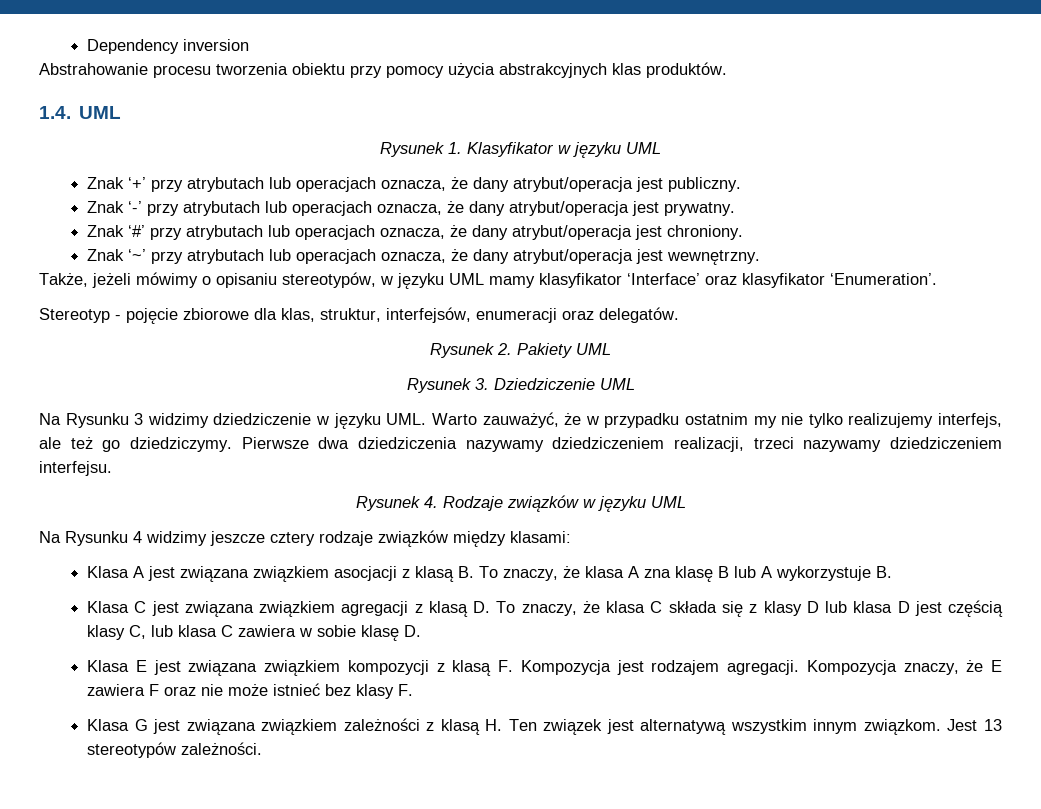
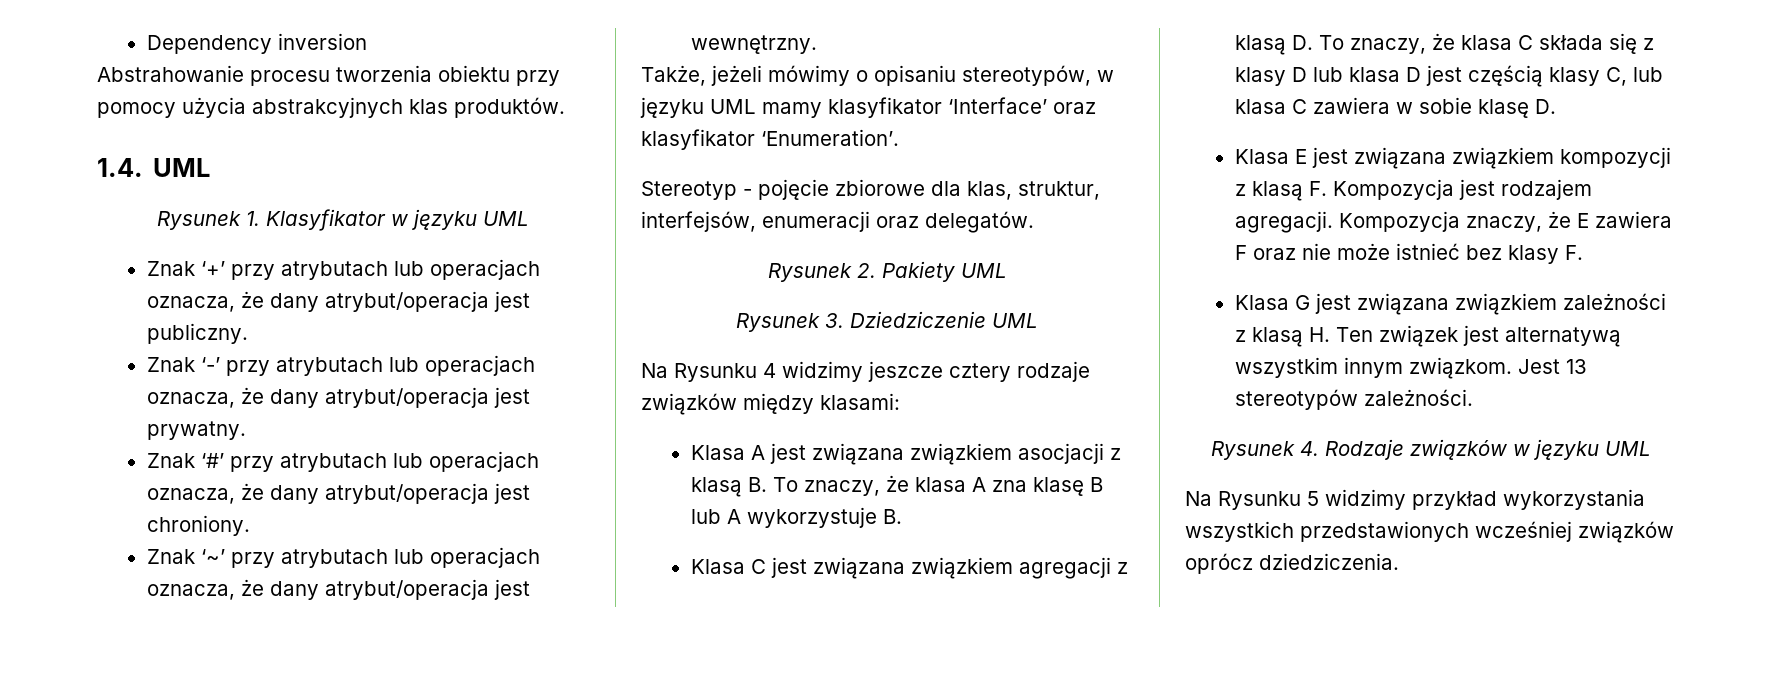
- Na Rysunku 3 widzimy dziedziczenie w języku UML. Warto zauważyć, że w przypadku ostatnim my nie tylko realizujemy interfejs, ale też go dziedziczymy. Pierwsze dwa dziedziczenia nazywamy dziedziczeniem realizacji, trzeci nazywamy dziedziczeniem interfejsu.
- Rysunek 4. Rodzaje związków w języku UML
+ Rysunek 4. Rodzaje związków w języku UML
+ Na Rysunku 5 widzimy przykład wykorzystania wszystkich przedstawionych wcześniej związków oprócz dziedziczenia.

